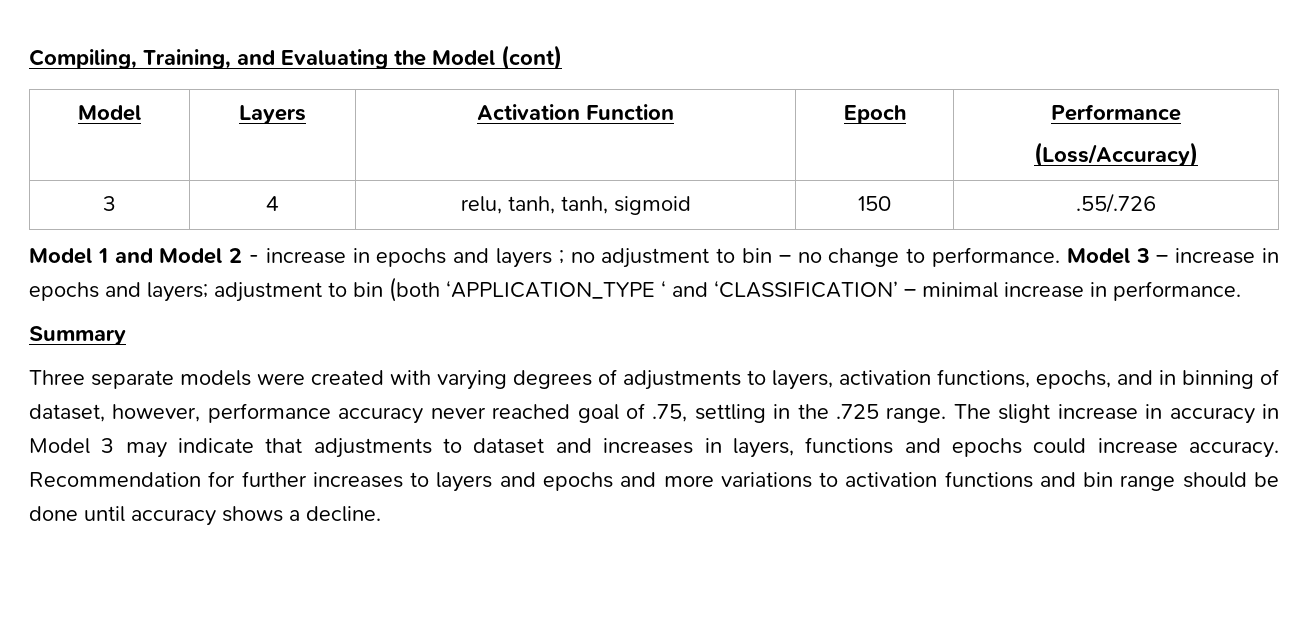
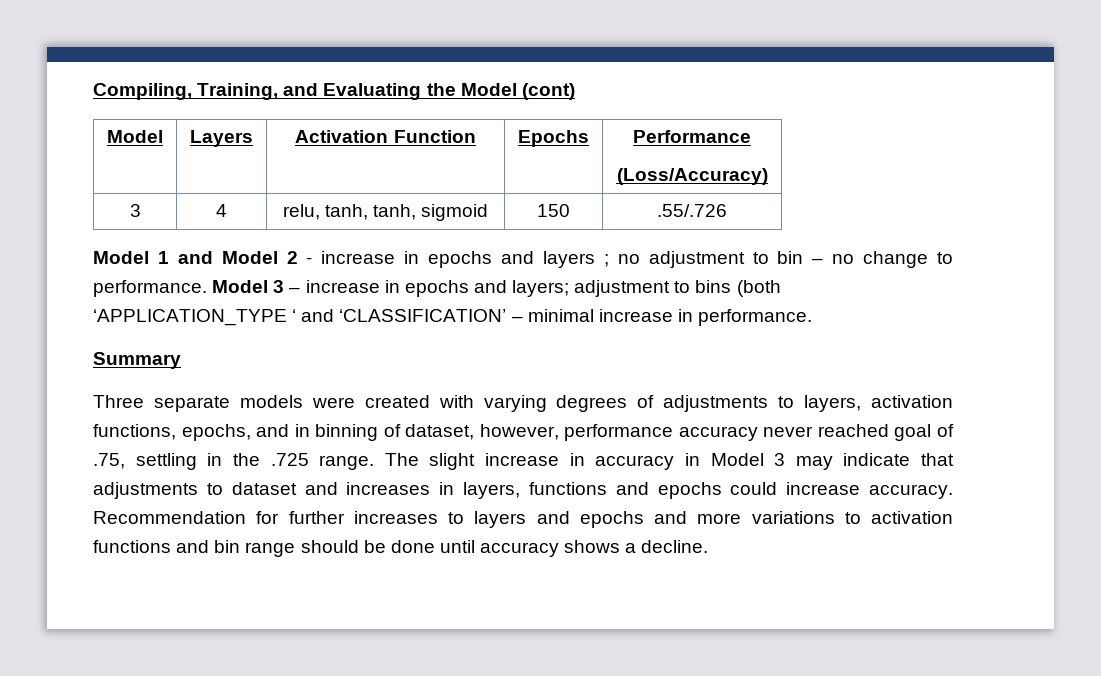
- Model | Layers | Activation Function | Epoch | Performance
+ Model | Layers | Activation Function | Epochs | Performance
- Model 3 – increase in epochs and layers; adjustment to bin (both ‘APPLICATION_TYPE ‘ and ‘CLASSIFICATION’ – minimal increase in performance.
+ Model 3 – increase in epochs and layers; adjustment to bins (both ‘APPLICATION_TYPE ‘ and ‘CLASSIFICATION’ – minimal increase in performance.

